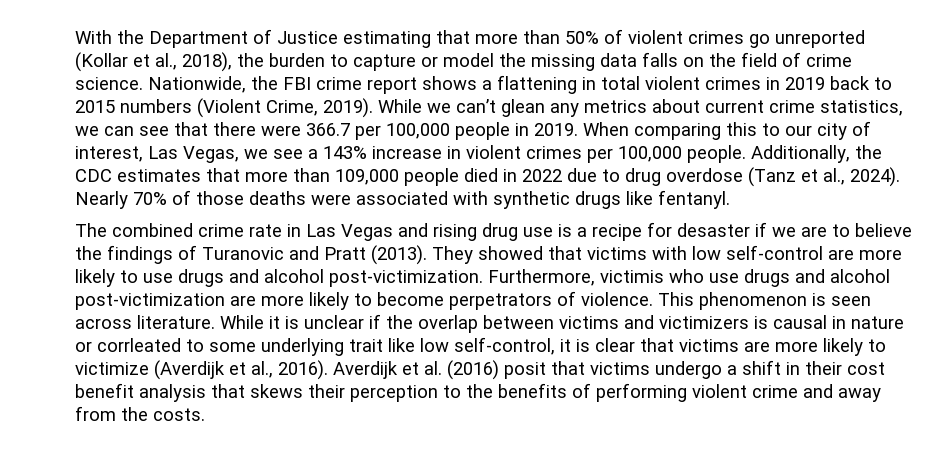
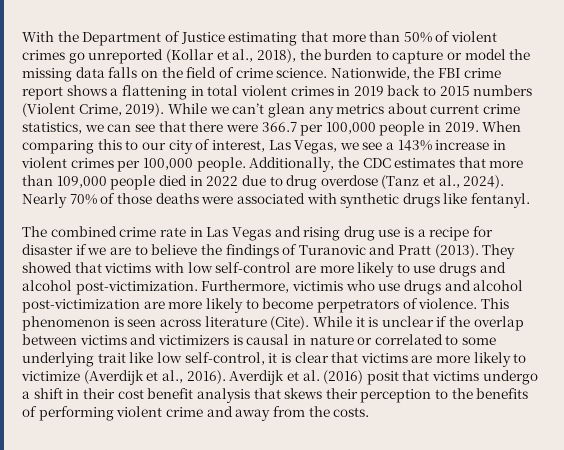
- The combined crime rate in Las Vegas and rising drug use is a recipe for desaster if we are to believe the findings of Turanovic and Pratt (2013).
+ The combined crime rate in Las Vegas and rising drug use is a recipe for disaster if we are to believe the findings of Turanovic and Pratt (2013).
- This phenomenon is seen across literature.
+ This phenomenon is seen across literature (Cite).
- While it is unclear if the overlap between victims and victimizers is causal in nature or corrleated to some underlying trait like low self-control, it is clear that victims are more likely to victimize (Averdijk et al., 2016).
+ While it is unclear if the overlap between victims and victimizers is causal in nature or correlated to some underlying trait like low self-control, it is clear that victims are more likely to victimize (Averdijk et al., 2016).

